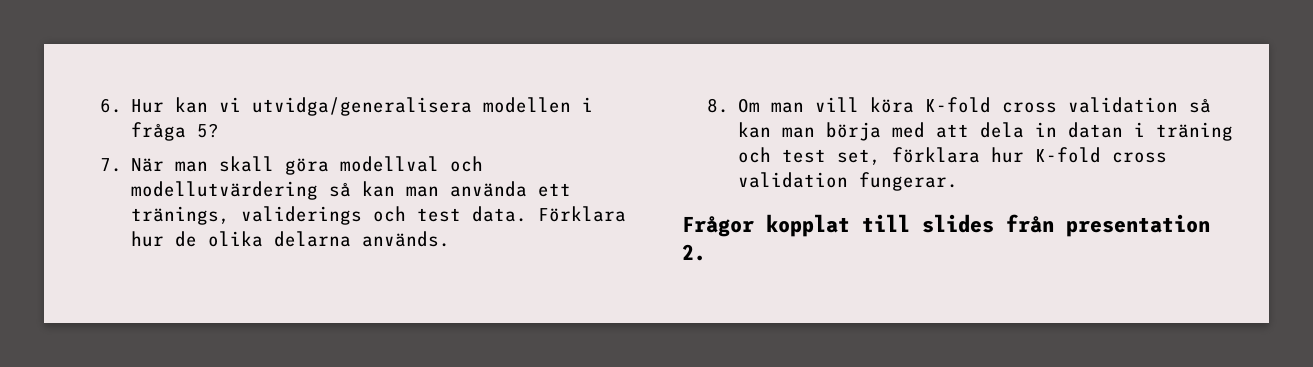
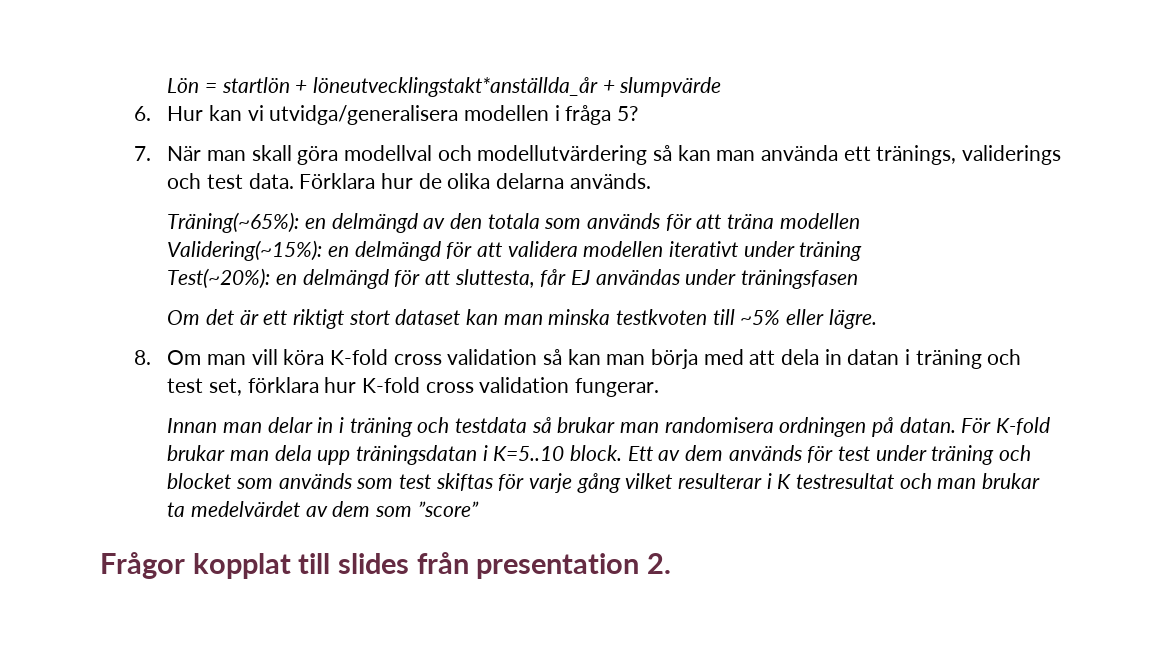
+ Lön = startlön + löneutvecklingstakt*anställda_år + slumpvärde
+ Träning(~65%): en delmängd av den totala som används för att träna modellen
+ Validering(~15%): en delmängd för att validera modellen iterativt under träning
+ Test(~20%): en delmängd för att sluttesta, får EJ användas under träningsfasen
+ Om det är ett riktigt stort dataset kan man minska testkvoten till ~5% eller lägre.
+ Innan man delar in i träning och testdata så brukar man randomisera ordningen på datan. För K-fold brukar man dela upp träningsdatan i K=5..10 block. Ett av dem används för test under träning och blocket som används som test skiftas för varje gång vilket resulterar i K testresultat och man brukar ta medelvärdet av dem som ”score”

